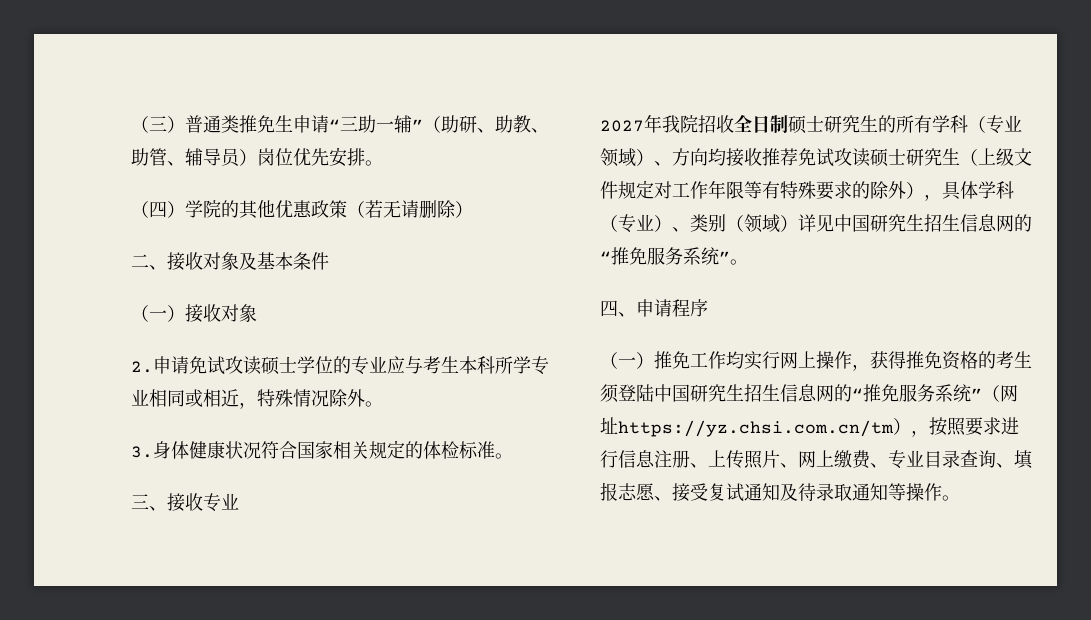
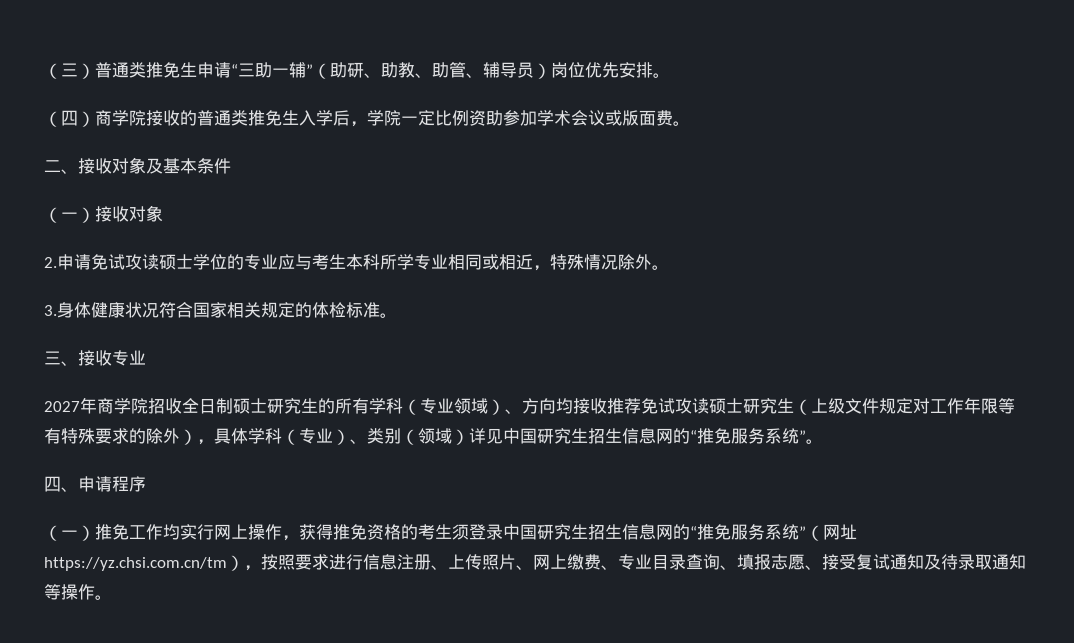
- （四）学院的其他优惠政策（若无请删除）
+ （四）商学院接收的普通类推免生入学后，学院一定比例资助参加学术会议或版面费。
- 2027年我院招收全日制硕士研究生的所有学科（专业领域）、方向均接收推荐免试攻读硕士研究生（上级文件规定对工作年限等有特殊要求的除外），具体学科（专业）、类别（领域）详见中国研究生招生信息网的“推免服务系统”。
+ 2027年商学院招收全日制硕士研究生的所有学科（专业领域）、方向均接收推荐免试攻读硕士研究生（上级文件规定对工作年限等有特殊要求的除外），具体学科（专业）、类别（领域）详见中国研究生招生信息网的“推免服务系统”。
- （一）推免工作均实行网上操作，获得推免资格的考生须登陆中国研究生招生信息网的“推免服务系统”（网址https://yz.chsi.com.cn/tm），按照要求进行信息注册、上传照片、网上缴费、专业目录查询、填报志愿、接受复试通知及待录取通知等操作。
+ （一）推免工作均实行网上操作，获得推免资格的考生须登录中国研究生招生信息网的“推免服务系统”（网址https://yz.chsi.com.cn/tm），按照要求进行信息注册、上传照片、网上缴费、专业目录查询、填报志愿、接受复试通知及待录取通知等操作。

